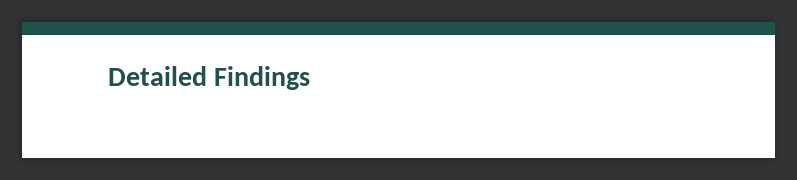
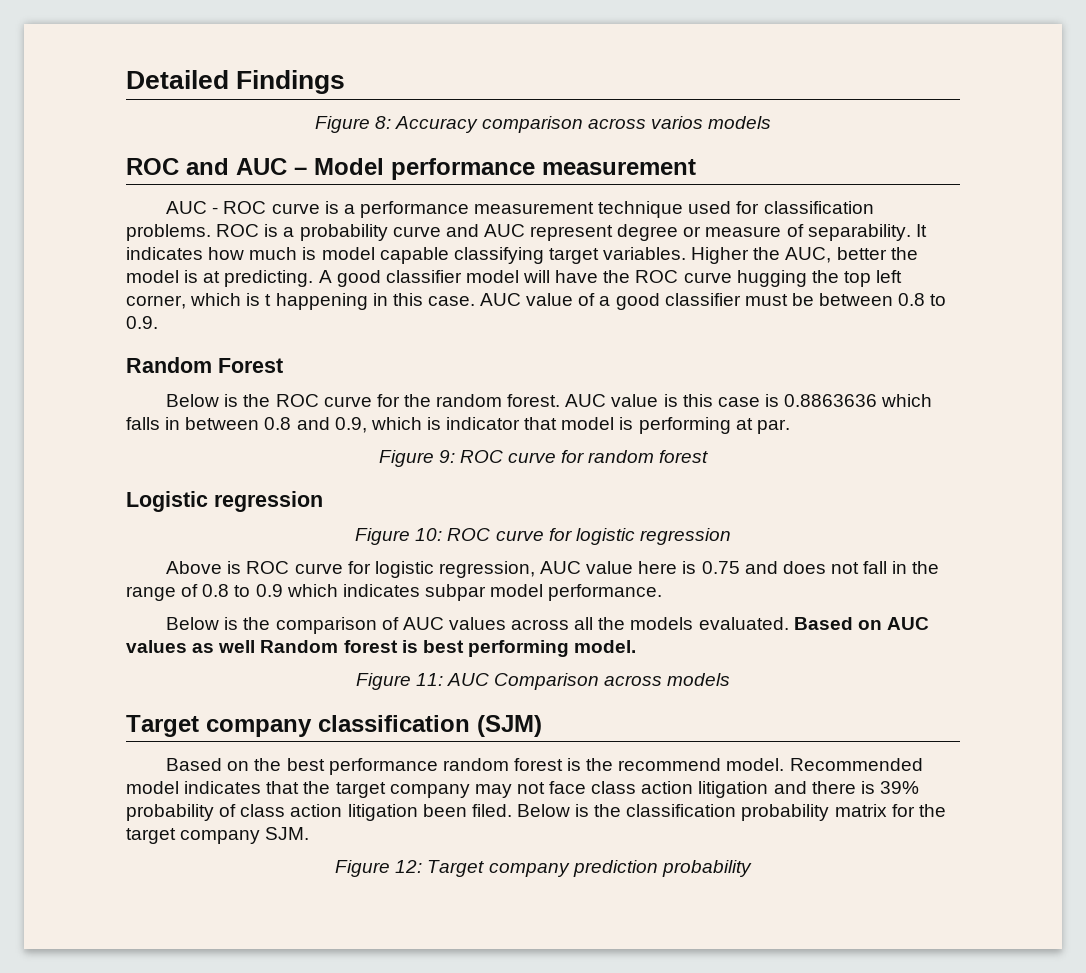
+ Figure 8: Accuracy comparison across varios models
+ ROC and AUC – Model performance measurement
+ AUC - ROC curve is a performance measurement technique used for classification problems. ROC is a probability curve and AUC represent degree or measure of separability. It indicates how much is model capable classifying target variables. Higher the AUC, better the model is at predicting. A good classifier model will have the ROC curve hugging the top left corner, which is t happening in this case. AUC value of a good classifier must be between 0.8 to 0.9.
+ Random Forest
+ Below is the ROC curve for the random forest. AUC value is this case is 0.8863636 which falls in between 0.8 and 0.9, which is indicator that model is performing at par.
+ Figure 9: ROC curve for random forest
+ Logistic regression
+ Figure 10: ROC curve for logistic regression
+ Above is ROC curve for logistic regression, AUC value here is 0.75 and does not fall in the range of 0.8 to 0.9 which indicates subpar model performance.
+ Below is the comparison of AUC values across all the models evaluated. Based on AUC values as well Random forest is best performing model.
+ Figure 11: AUC Comparison across models
+ Target company classification (SJM)
+ Based on the best performance random forest is the recommend model. Recommended model indicates that the target company may not face class action litigation and there is 39% probability of class action litigation been filed. Below is the classification probability matrix for the target company SJM.
+ Figure 12: Target company prediction probability

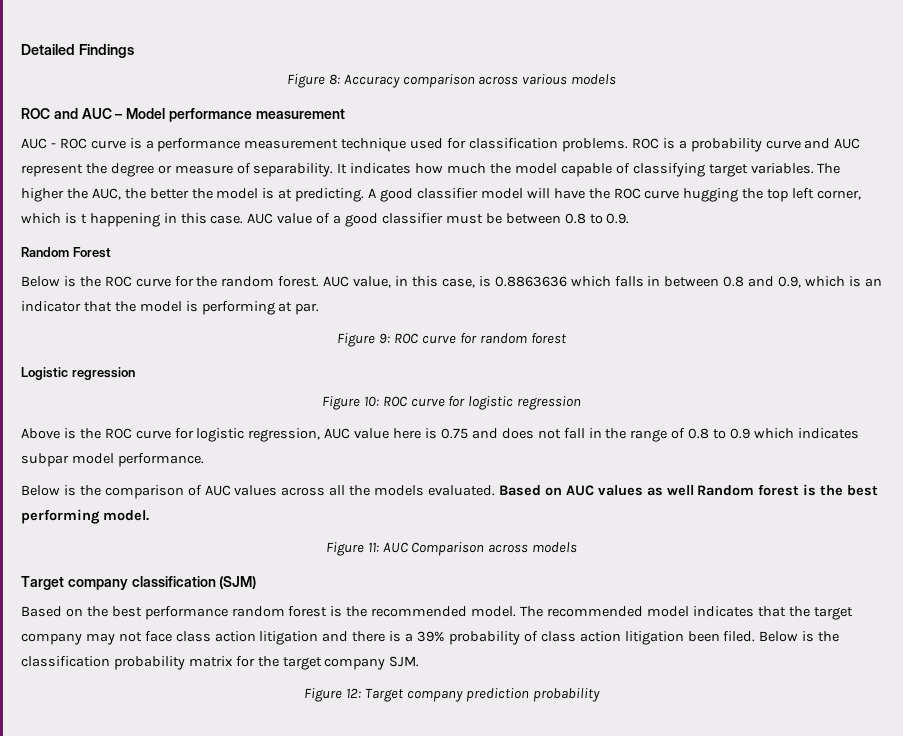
- Figure 8: Accuracy comparison across varios models
+ Figure 8: Accuracy comparison across various models
- ROC is a probability curve and AUC represent degree or measure of separability.
+ ROC is a probability curve and AUC represent the degree or measure of separability.
- It indicates how much is model capable classifying target variables.
+ It indicates how much the model capable of classifying target variables.
- Higher the AUC, better the model is at predicting.
+ The higher the AUC, the better the model is at predicting.
- AUC value is this case is 0.8863636 which falls in between 0.8 and 0.9, which is indicator that model is performing at par.
+ AUC value, in this case, is 0.8863636 which falls in between 0.8 and 0.9, which is an indicator that the model is performing at par.
- Above is ROC curve for logistic regression, AUC value here is 0.75 and does not fall in the range of 0.8 to 0.9 which indicates subpar model performance.
+ Above is the ROC curve for logistic regression, AUC value here is 0.75 and does not fall in the range of 0.8 to 0.9 which indicates subpar model performance.
- Based on AUC values as well Random forest is best performing model.
+ Based on AUC values as well Random forest is the best performing model.
- Based on the best performance random forest is the recommend model. Recommended model indicates that the target company may not face class action litigation and there is 39% probability of class action litigation been filed.
+ Based on the best performance random forest is the recommended model. The recommended model indicates that the target company may not face class action litigation and there is a 39% probability of class action litigation been filed.

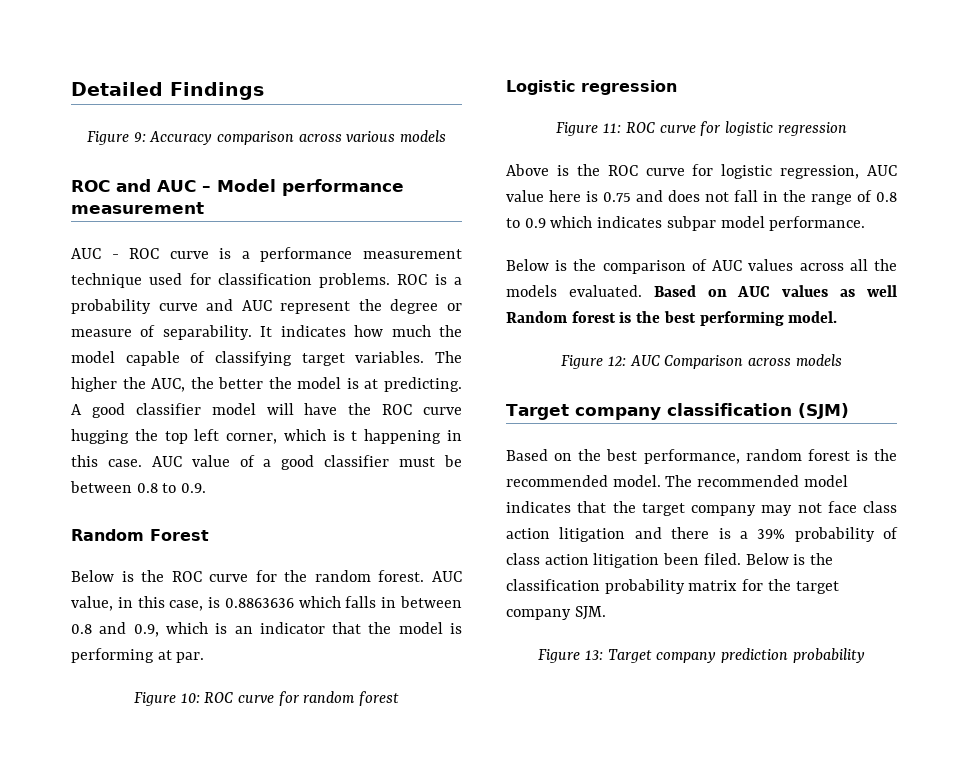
- Figure 8: Accuracy comparison across various models
+ Figure 9: Accuracy comparison across various models
- Figure 9: ROC curve for random forest
+ Figure 10: ROC curve for random forest
- Figure 10: ROC curve for logistic regression
+ Figure 11: ROC curve for logistic regression
- Figure 11: AUC Comparison across models
+ Figure 12: AUC Comparison across models
- Based on the best performance random forest is the recommended model.
+ Based on the best performance, random forest is the recommended model.
- Figure 12: Target company prediction probability
+ Figure 13: Target company prediction probability

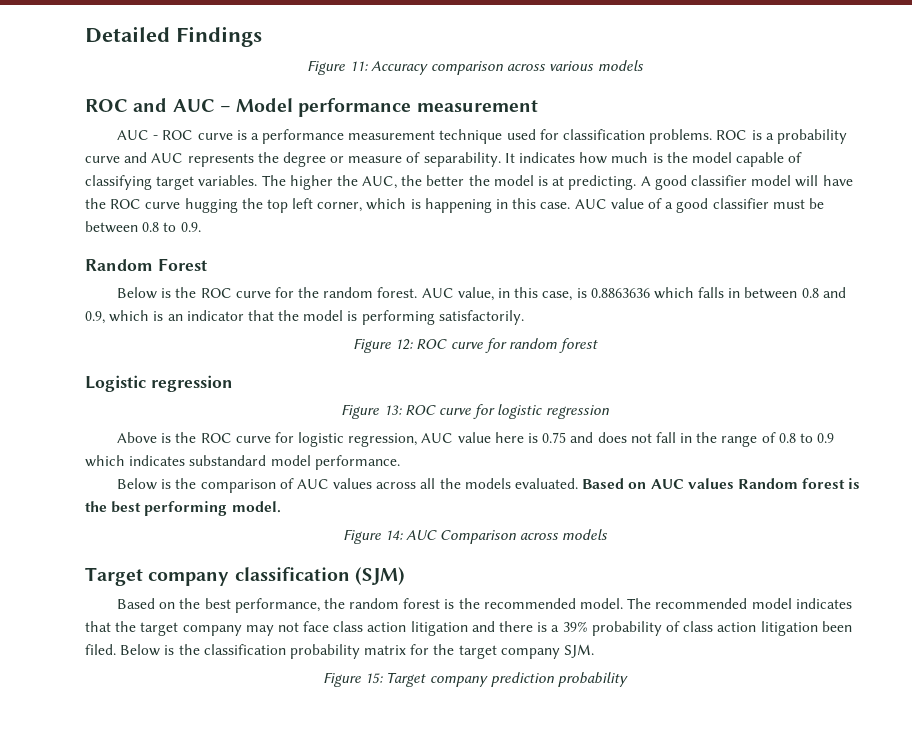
- Figure 9: Accuracy comparison across various models
+ Figure 11: Accuracy comparison across various models
- ROC is a probability curve and AUC represent the degree or measure of separability.
+ ROC is a probability curve and AUC represents the degree or measure of separability.
- It indicates how much the model capable of classifying target variables.
+ It indicates how much is the model capable of classifying target variables.
- A good classifier model will have the ROC curve hugging the top left corner, which is t happening in this case.
+ A good classifier model will have the ROC curve hugging the top left corner, which is happening in this case.
- AUC value, in this case, is 0.8863636 which falls in between 0.8 and 0.9, which is an indicator that the model is performing at par.
- Figure 10: ROC curve for random forest
+ AUC value, in this case, is 0.8863636 which falls in between 0.8 and 0.9, which is an indicator that the model is performing satisfactorily.
+ Figure 12: ROC curve for random forest
- Figure 11: ROC curve for logistic regression
+ Figure 13: ROC curve for logistic regression
- Above is the ROC curve for logistic regression, AUC value here is 0.75 and does not fall in the range of 0.8 to 0.9 which indicates subpar model performance.
+ Above is the ROC curve for logistic regression, AUC value here is 0.75 and does not fall in the range of 0.8 to 0.9 which indicates substandard model performance.
- Based on AUC values as well Random forest is the best performing model.
+ Based on AUC values Random forest is the best performing model.
- Figure 12: AUC Comparison across models
+ Figure 14: AUC Comparison across models
- Based on the best performance, random forest is the recommended model.
+ Based on the best performance, the random forest is the recommended model.
- Figure 13: Target company prediction probability
+ Figure 15: Target company prediction probability

